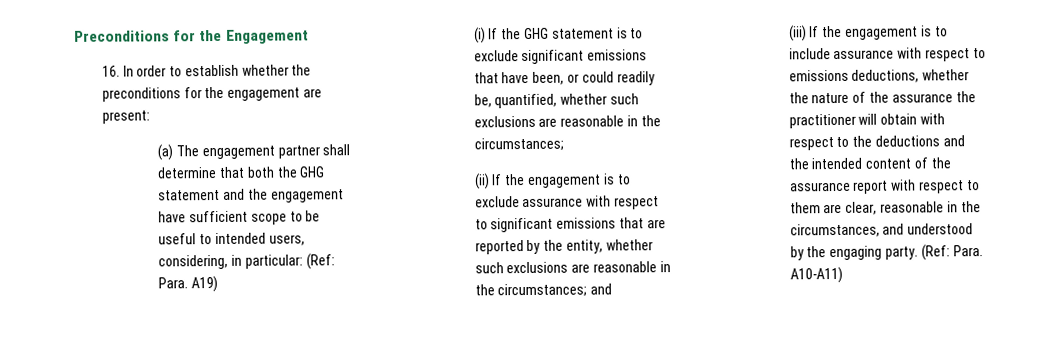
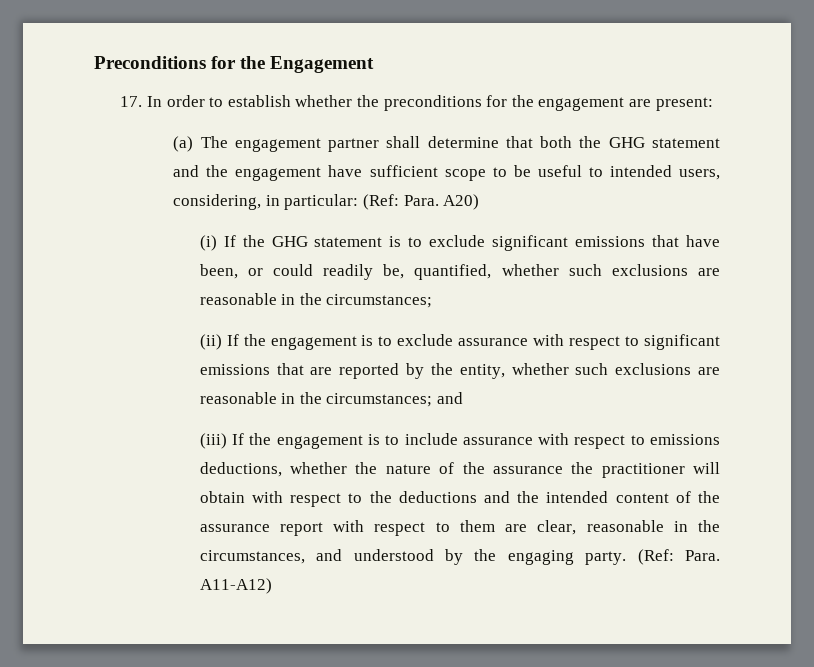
- 16. In order to establish whether the preconditions for the engagement are present:
+ 17. In order to establish whether the preconditions for the engagement are present:
- (a) The engagement partner shall determine that both the GHG statement and the engagement have sufficient scope to be useful to intended users, considering, in particular: (Ref: Para. A19)
+ (a) The engagement partner shall determine that both the GHG statement and the engagement have sufficient scope to be useful to intended users, considering, in particular: (Ref: Para. A20)
- (Ref: Para. A10-A11)
+ (Ref: Para. A11-A12)

